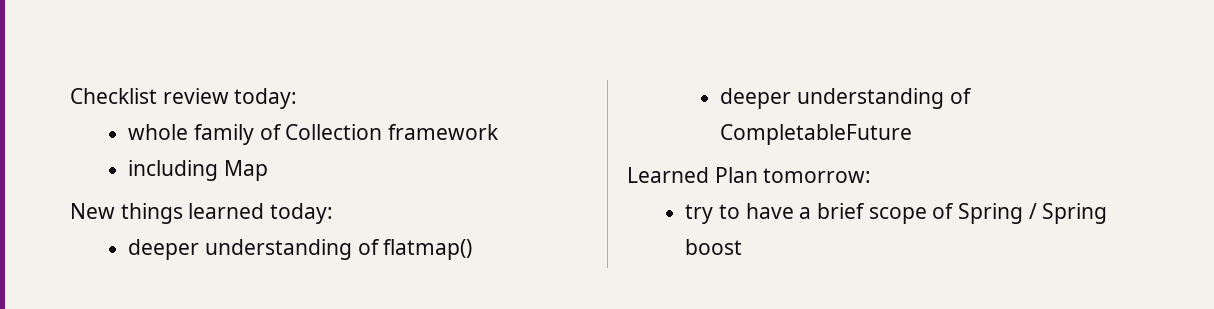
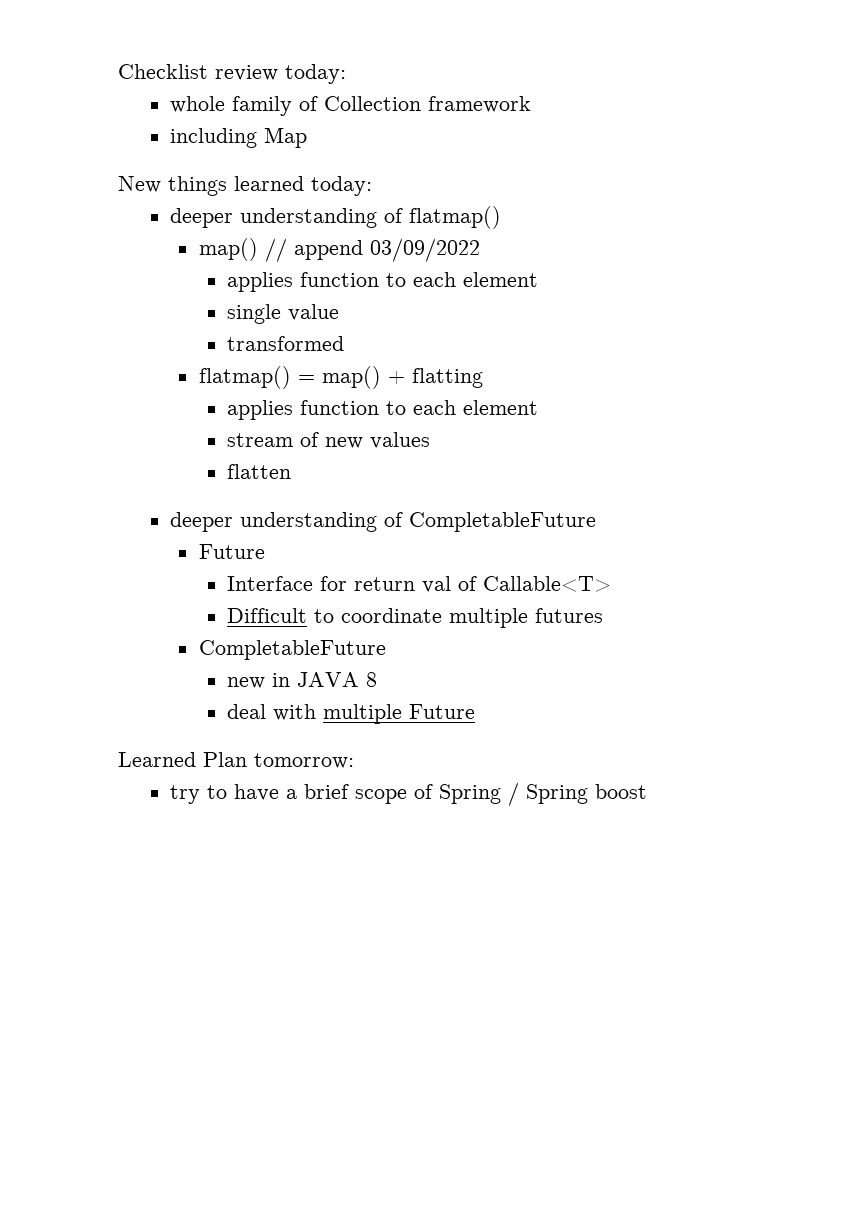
+ map() // append 03/09/2022
+ applies function to each element
+ single value
+ transformed
+ flatmap() = map() + flatting
+ applies function to each element
+ stream of new values
+ flatten
  deeper understanding of CompletableFuture
+ Future
+ Interface for return val of Callable<T>
+ Difficult to coordinate multiple futures
+ CompletableFuture
+ new in JAVA 8
+ deal with multiple Future

